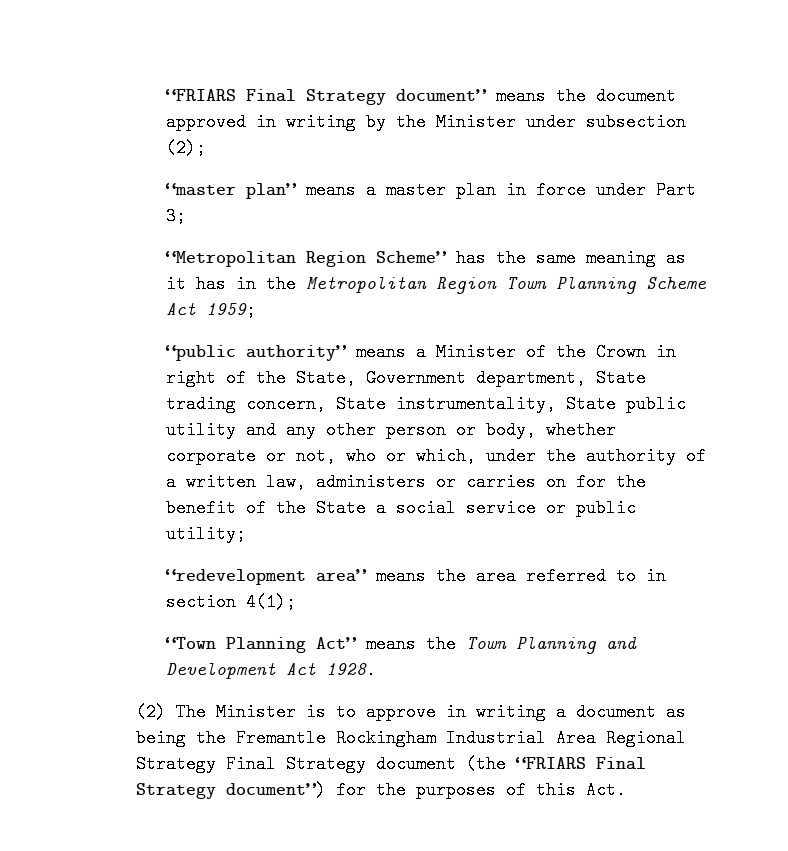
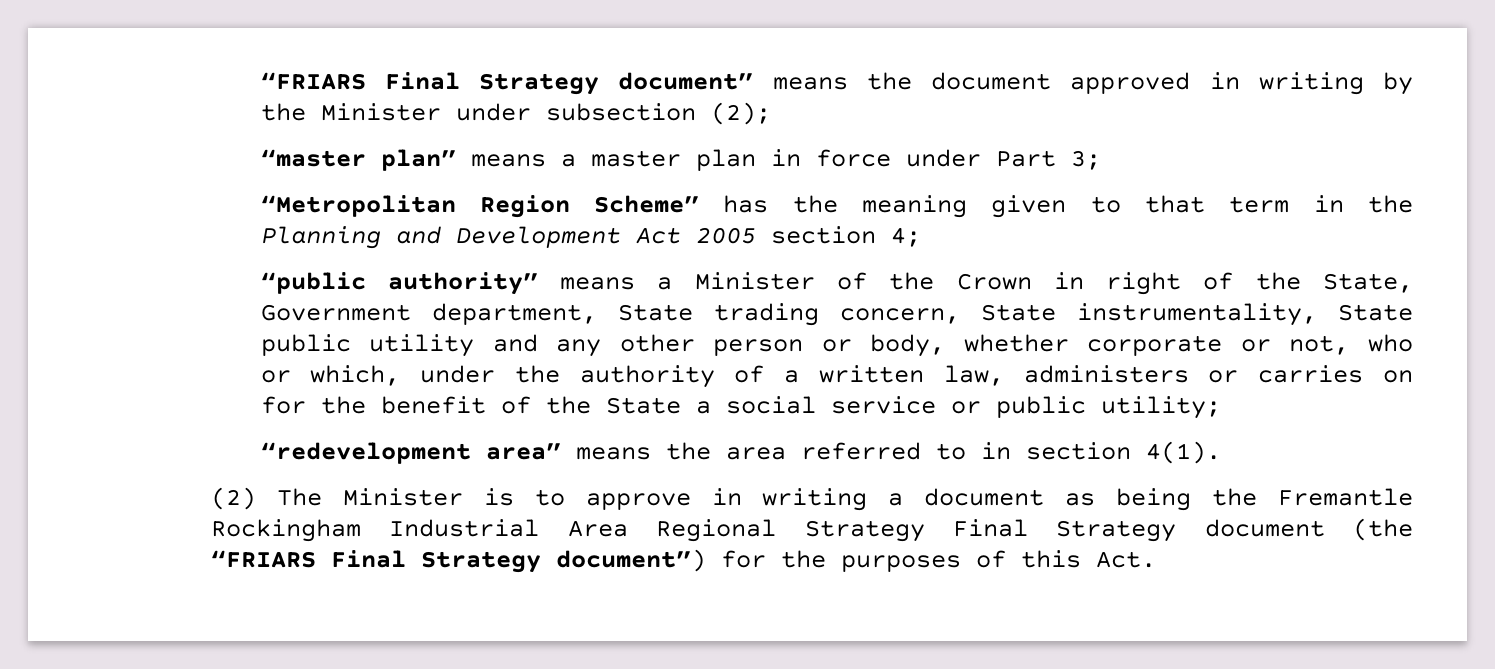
- “Metropolitan Region Scheme” has the same meaning as it has in the Metropolitan Region Town Planning Scheme Act 1959;
+ “Metropolitan Region Scheme” has the meaning given to that term in the Planning and Development Act 2005 section 4;
- “redevelopment area” means the area referred to in section 4(1);
- “Town Planning Act” means the Town Planning and Development Act 1928.
+ “redevelopment area” means the area referred to in section 4(1).

